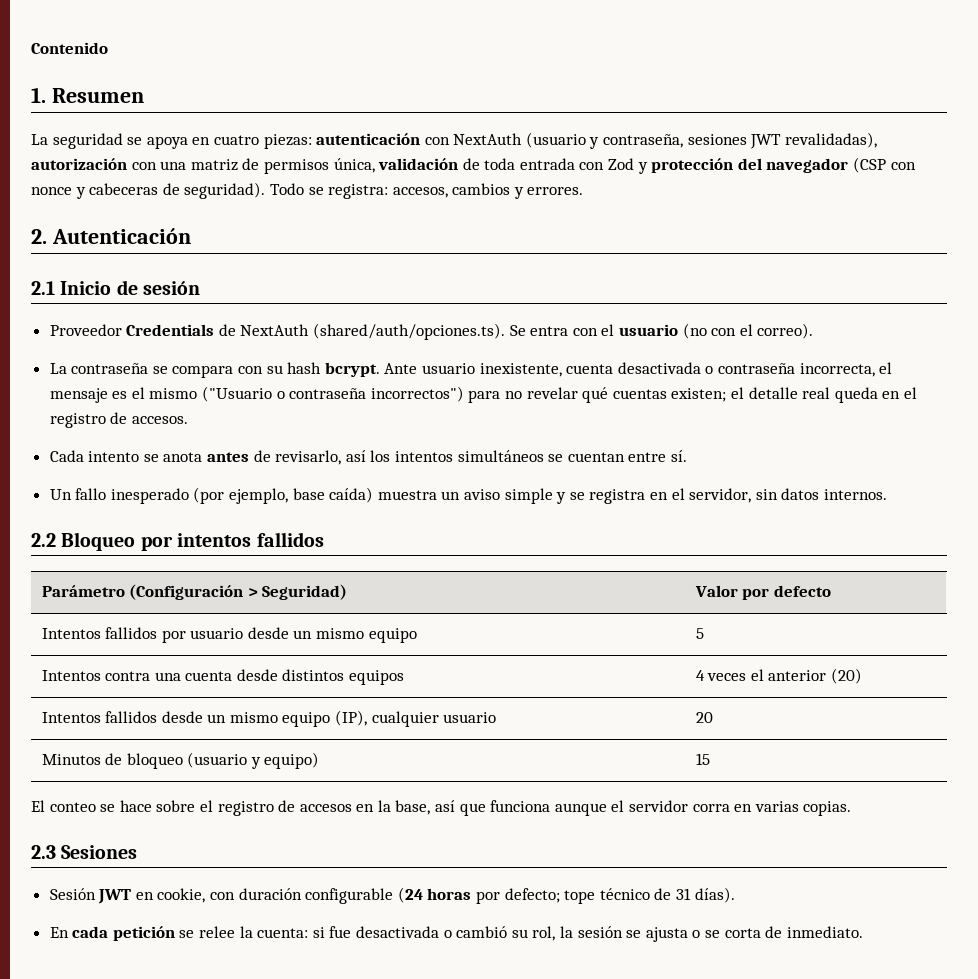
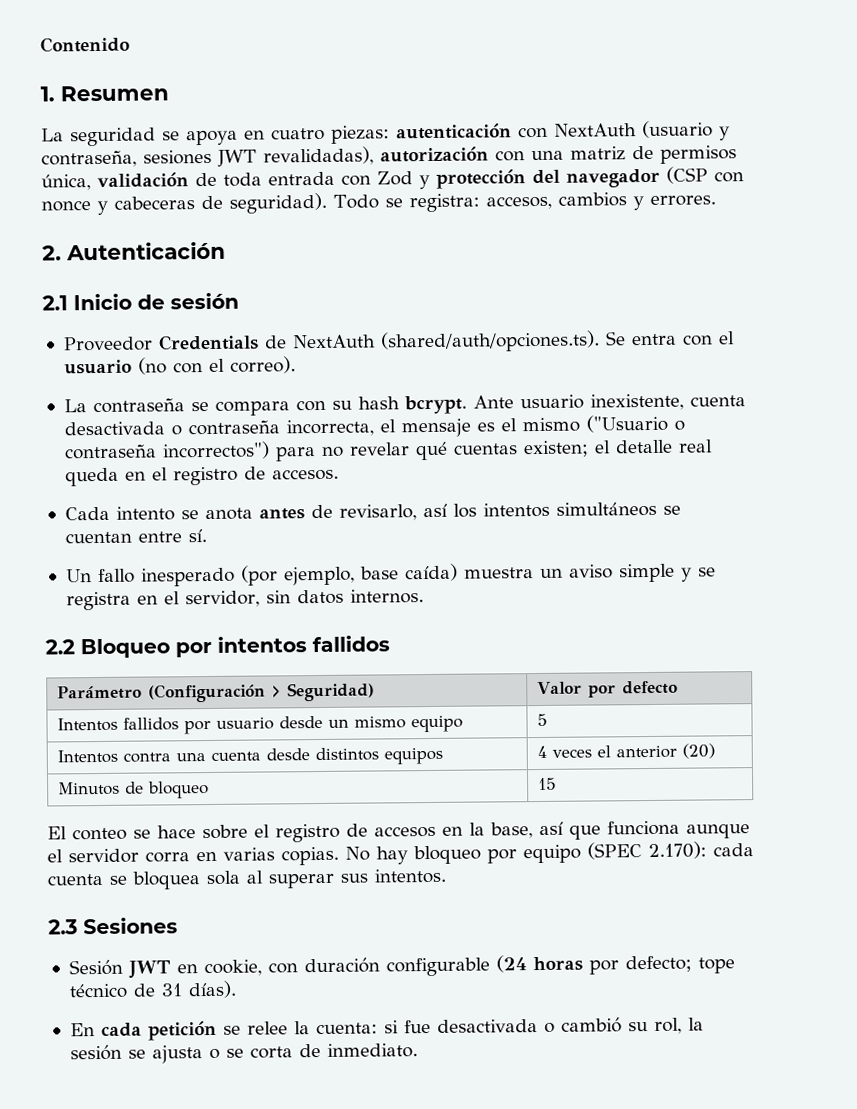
- Intentos fallidos desde un mismo equipo (IP), cualquier usuario | 20
- Minutos de bloqueo (usuario y equipo) | 15
+ Minutos de bloqueo | 15
+ No hay bloqueo por equipo (SPEC 2.170): cada cuenta se bloquea sola al superar sus intentos.

